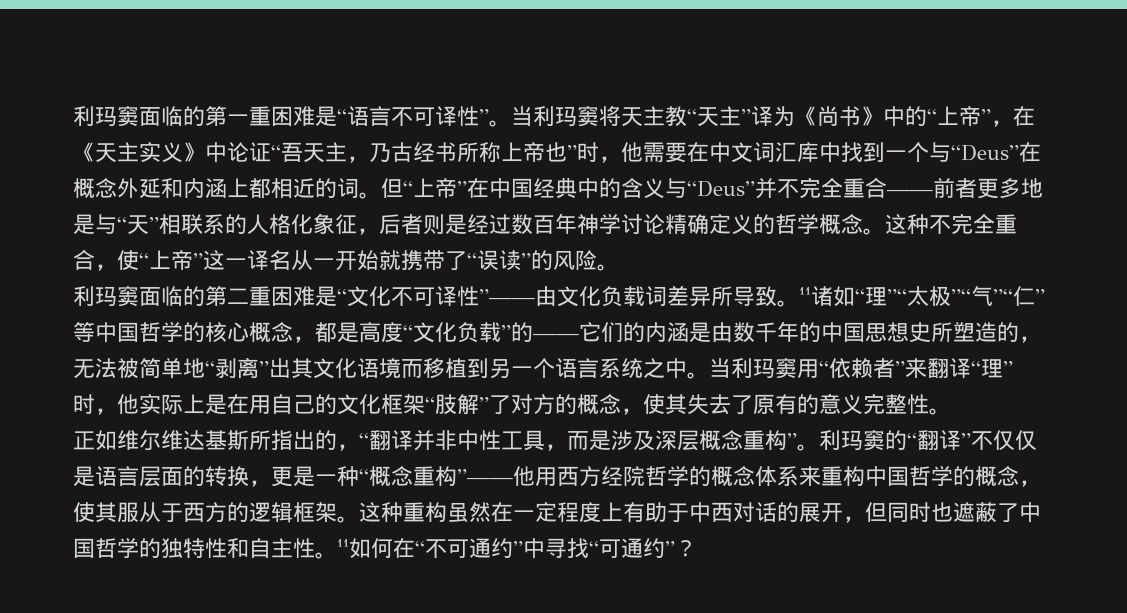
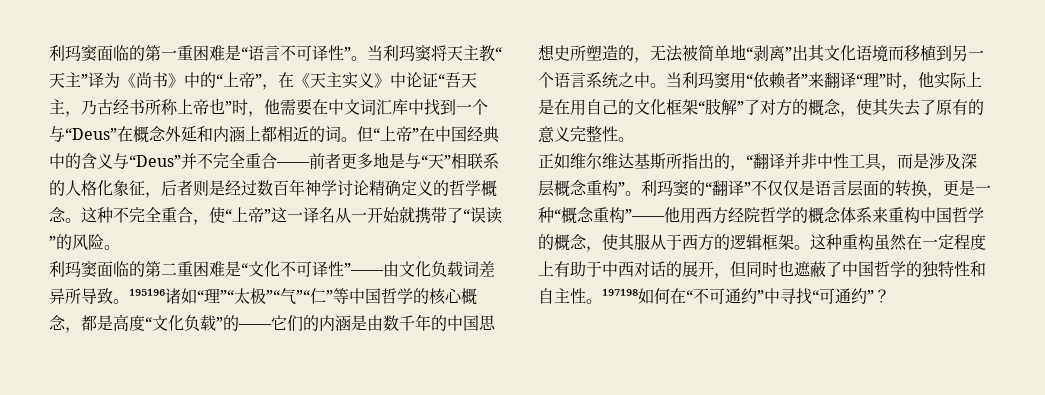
- ¹¹诸如“理”“太极”“气”“仁”等中国哲学的核心概念，都是高度“文化负载”的——它们的内涵是由数千年的中国思想史所塑造的，无法被简单地“剥离”出其文化语境而移植到另一个语言系统之中。
+ ¹⁹⁵¹⁹⁶诸如“理”“太极”“气”“仁”等中国哲学的核心概念，都是高度“文化负载”的——它们的内涵是由数千年的中国思想史所塑造的，无法被简单地“剥离”出其文化语境而移植到另一个语言系统之中。
- ¹¹如何在“不可通约”中寻找“可通约”？
+ ¹⁹⁷¹⁹⁸如何在“不可通约”中寻找“可通约”？

